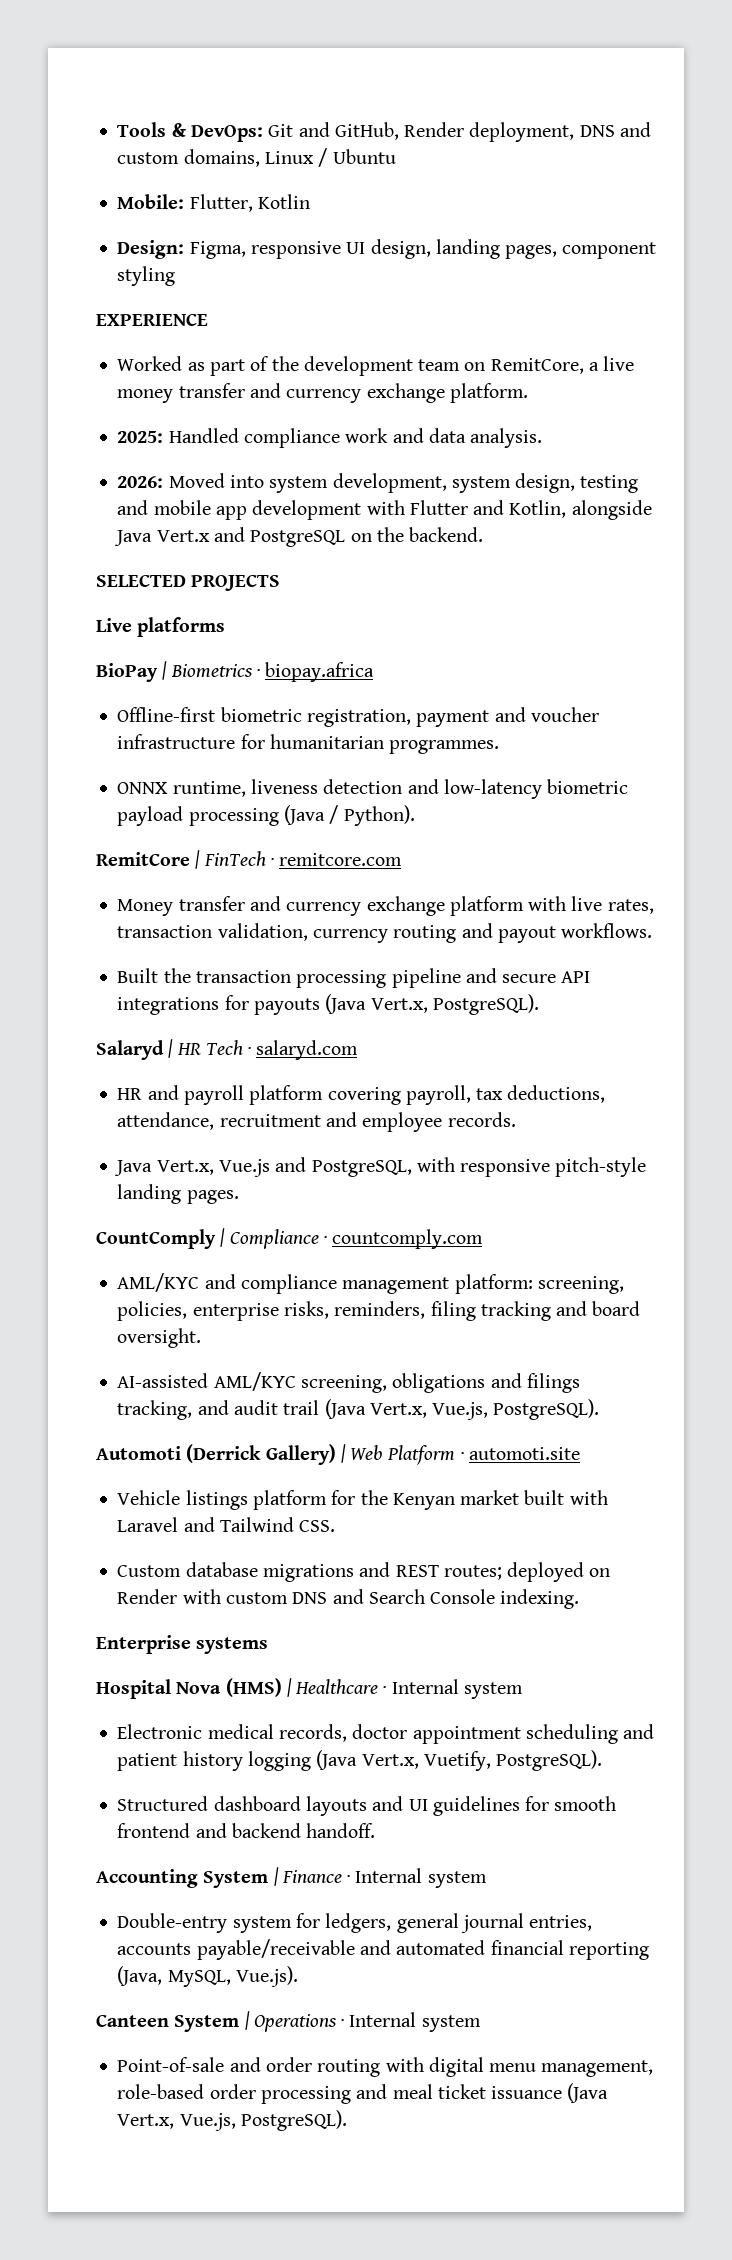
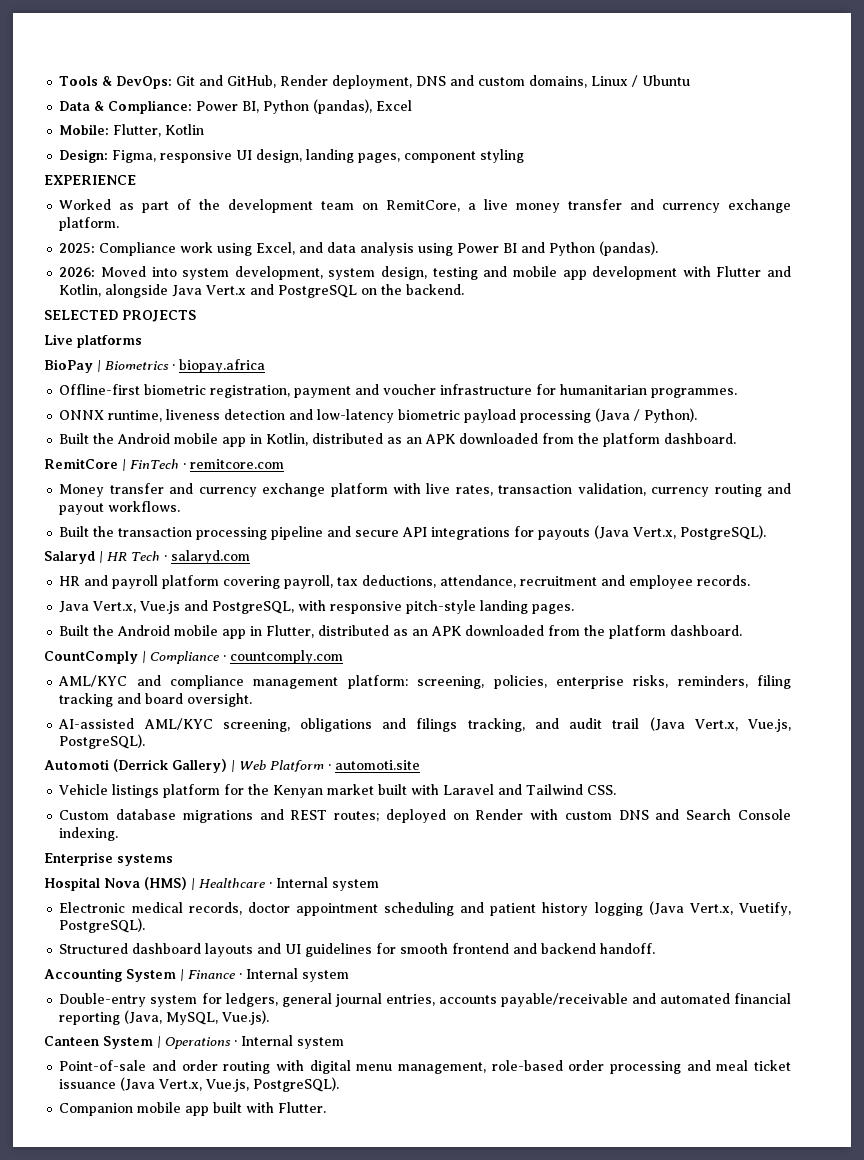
+ Data & Compliance: Power BI, Python (pandas), Excel
- 2025: Handled compliance work and data analysis.
+ 2025: Compliance work using Excel, and data analysis using Power BI and Python (pandas).
+ Built the Android mobile app in Kotlin, distributed as an APK downloaded from the platform dashboard.
+ Built the Android mobile app in Flutter, distributed as an APK downloaded from the platform dashboard.
+ Companion mobile app built with Flutter.

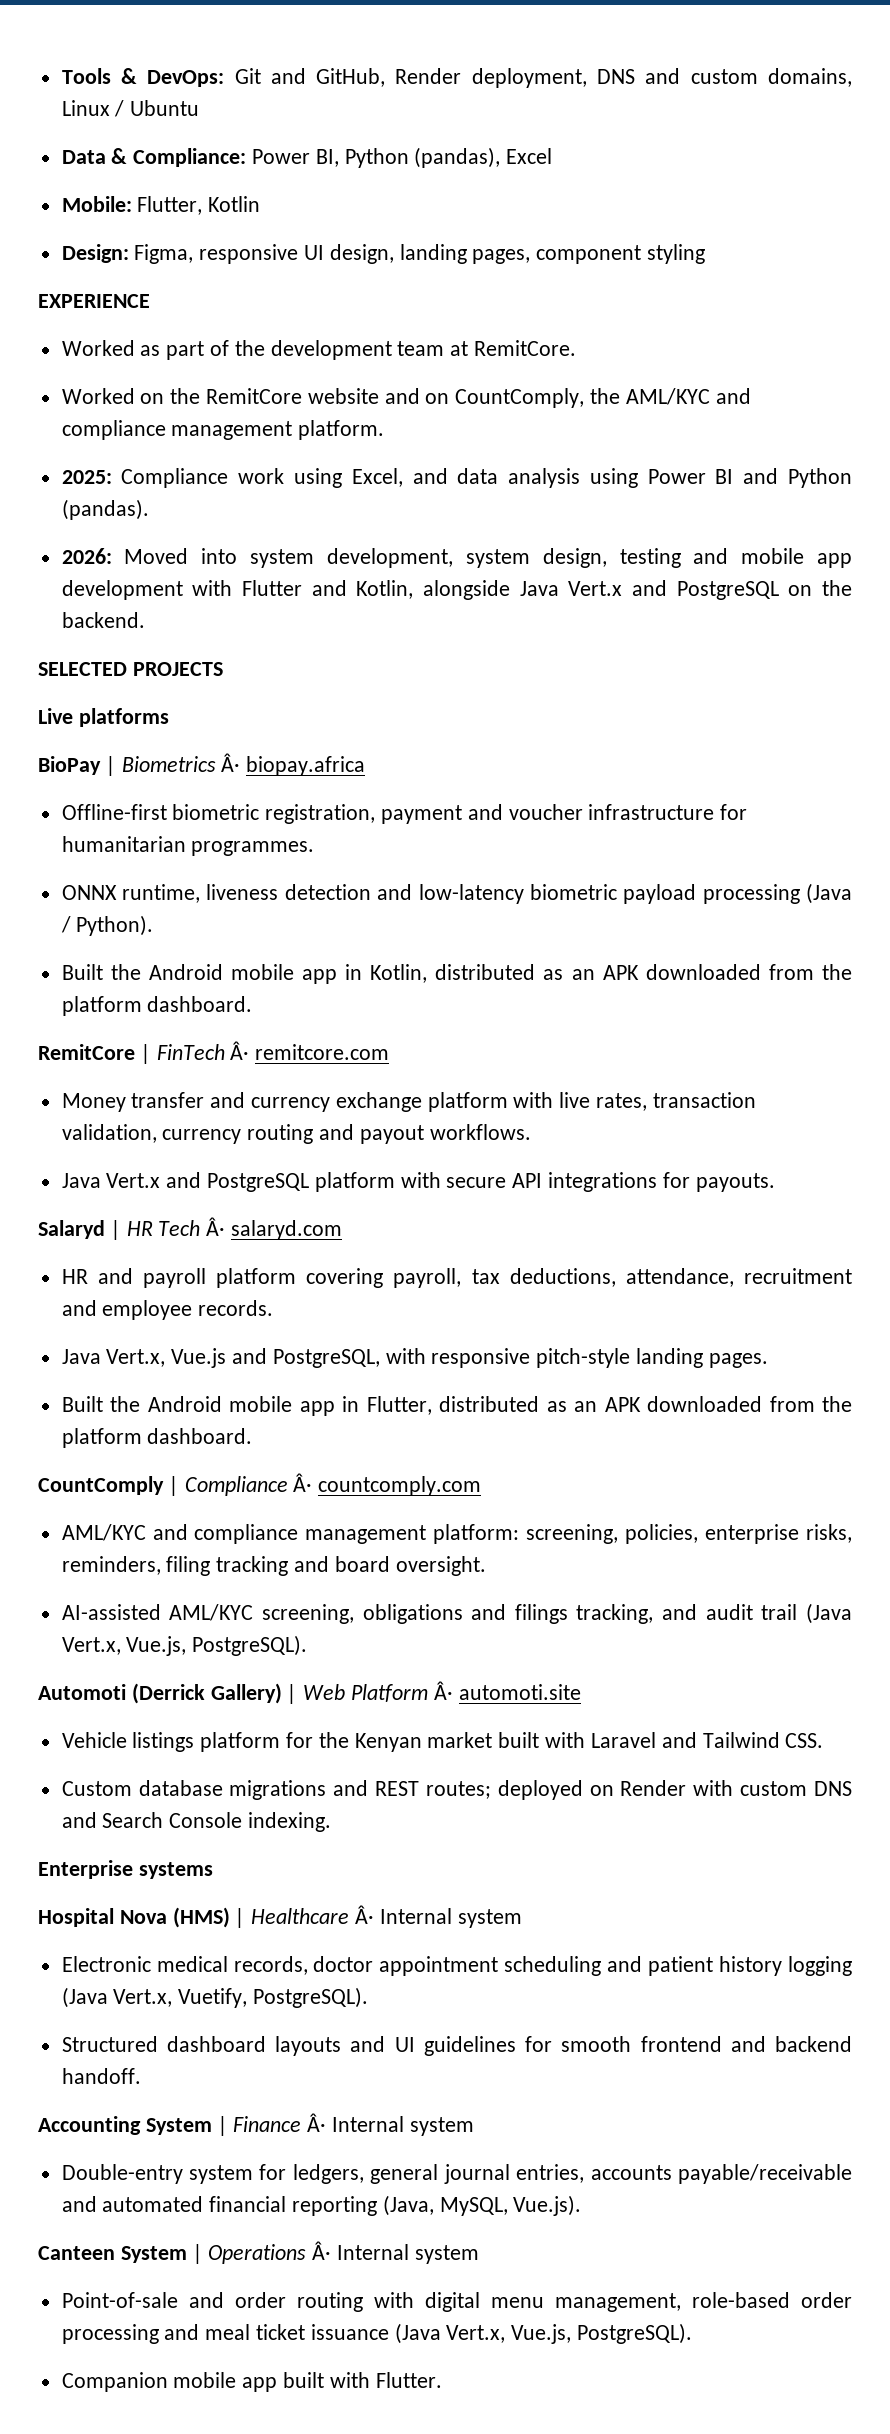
- Worked as part of the development team on RemitCore, a live money transfer and currency exchange platform.
+ Worked as part of the development team at RemitCore.
+ Worked on the RemitCore website and on CountComply, the AML/KYC and compliance management platform.
- BioPay | Biometrics · biopay.africa
+ BioPay | Biometrics Â· biopay.africa
- RemitCore | FinTech · remitcore.com
+ RemitCore | FinTech Â· remitcore.com
- Built the transaction processing pipeline and secure API integrations for payouts (Java Vert.x, PostgreSQL).
+ Java Vert.x and PostgreSQL platform with secure API integrations for payouts.
- Salaryd | HR Tech · salaryd.com
+ Salaryd | HR Tech Â· salaryd.com
- CountComply | Compliance · countcomply.com
+ CountComply | Compliance Â· countcomply.com
- Automoti (Derrick Gallery) | Web Platform · automoti.site
+ Automoti (Derrick Gallery) | Web Platform Â· automoti.site
- Hospital Nova (HMS) | Healthcare · Internal system
+ Hospital Nova (HMS) | Healthcare Â· Internal system
- Accounting System | Finance · Internal system
+ Accounting System | Finance Â· Internal system
- Canteen System | Operations · Internal system
+ Canteen System | Operations Â· Internal system

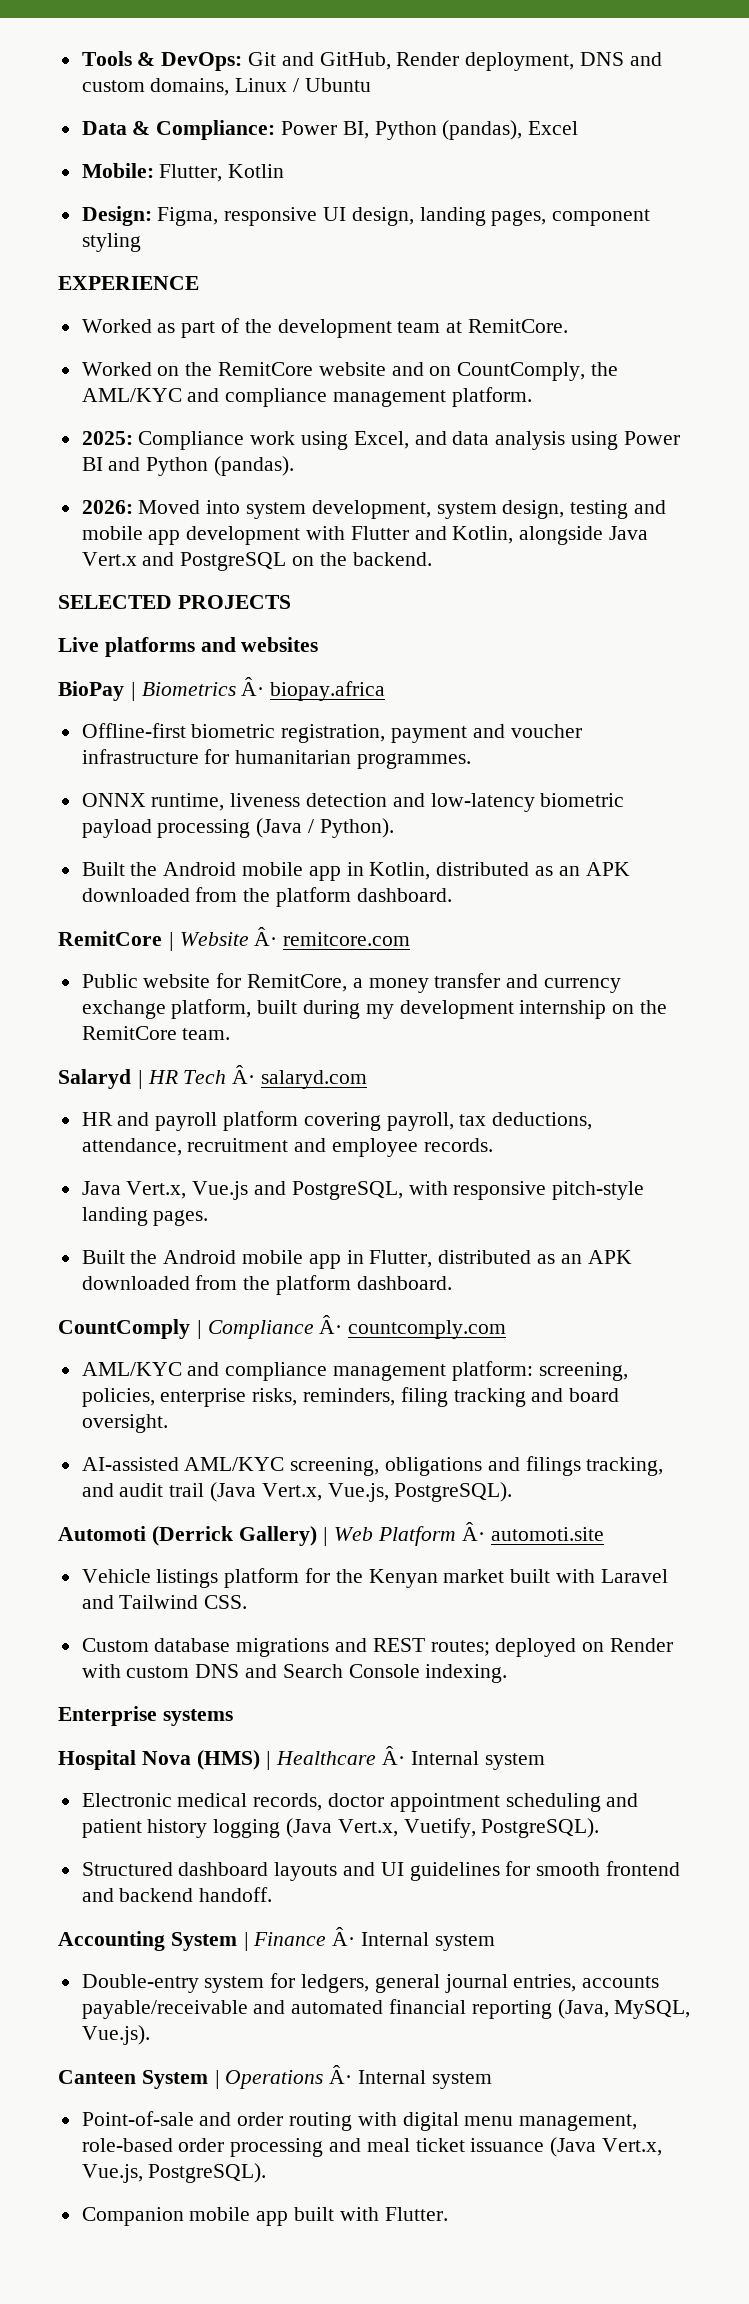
- Live platforms
+ Live platforms and websites
- RemitCore | FinTech Â· remitcore.com
+ RemitCore | Website Â· remitcore.com
- Money transfer and currency exchange platform with live rates, transaction validation, currency routing and payout workflows.
- Java Vert.x and PostgreSQL platform with secure API integrations for payouts.
+ Public website for RemitCore, a money transfer and currency exchange platform, built during my development internship on the RemitCore team.

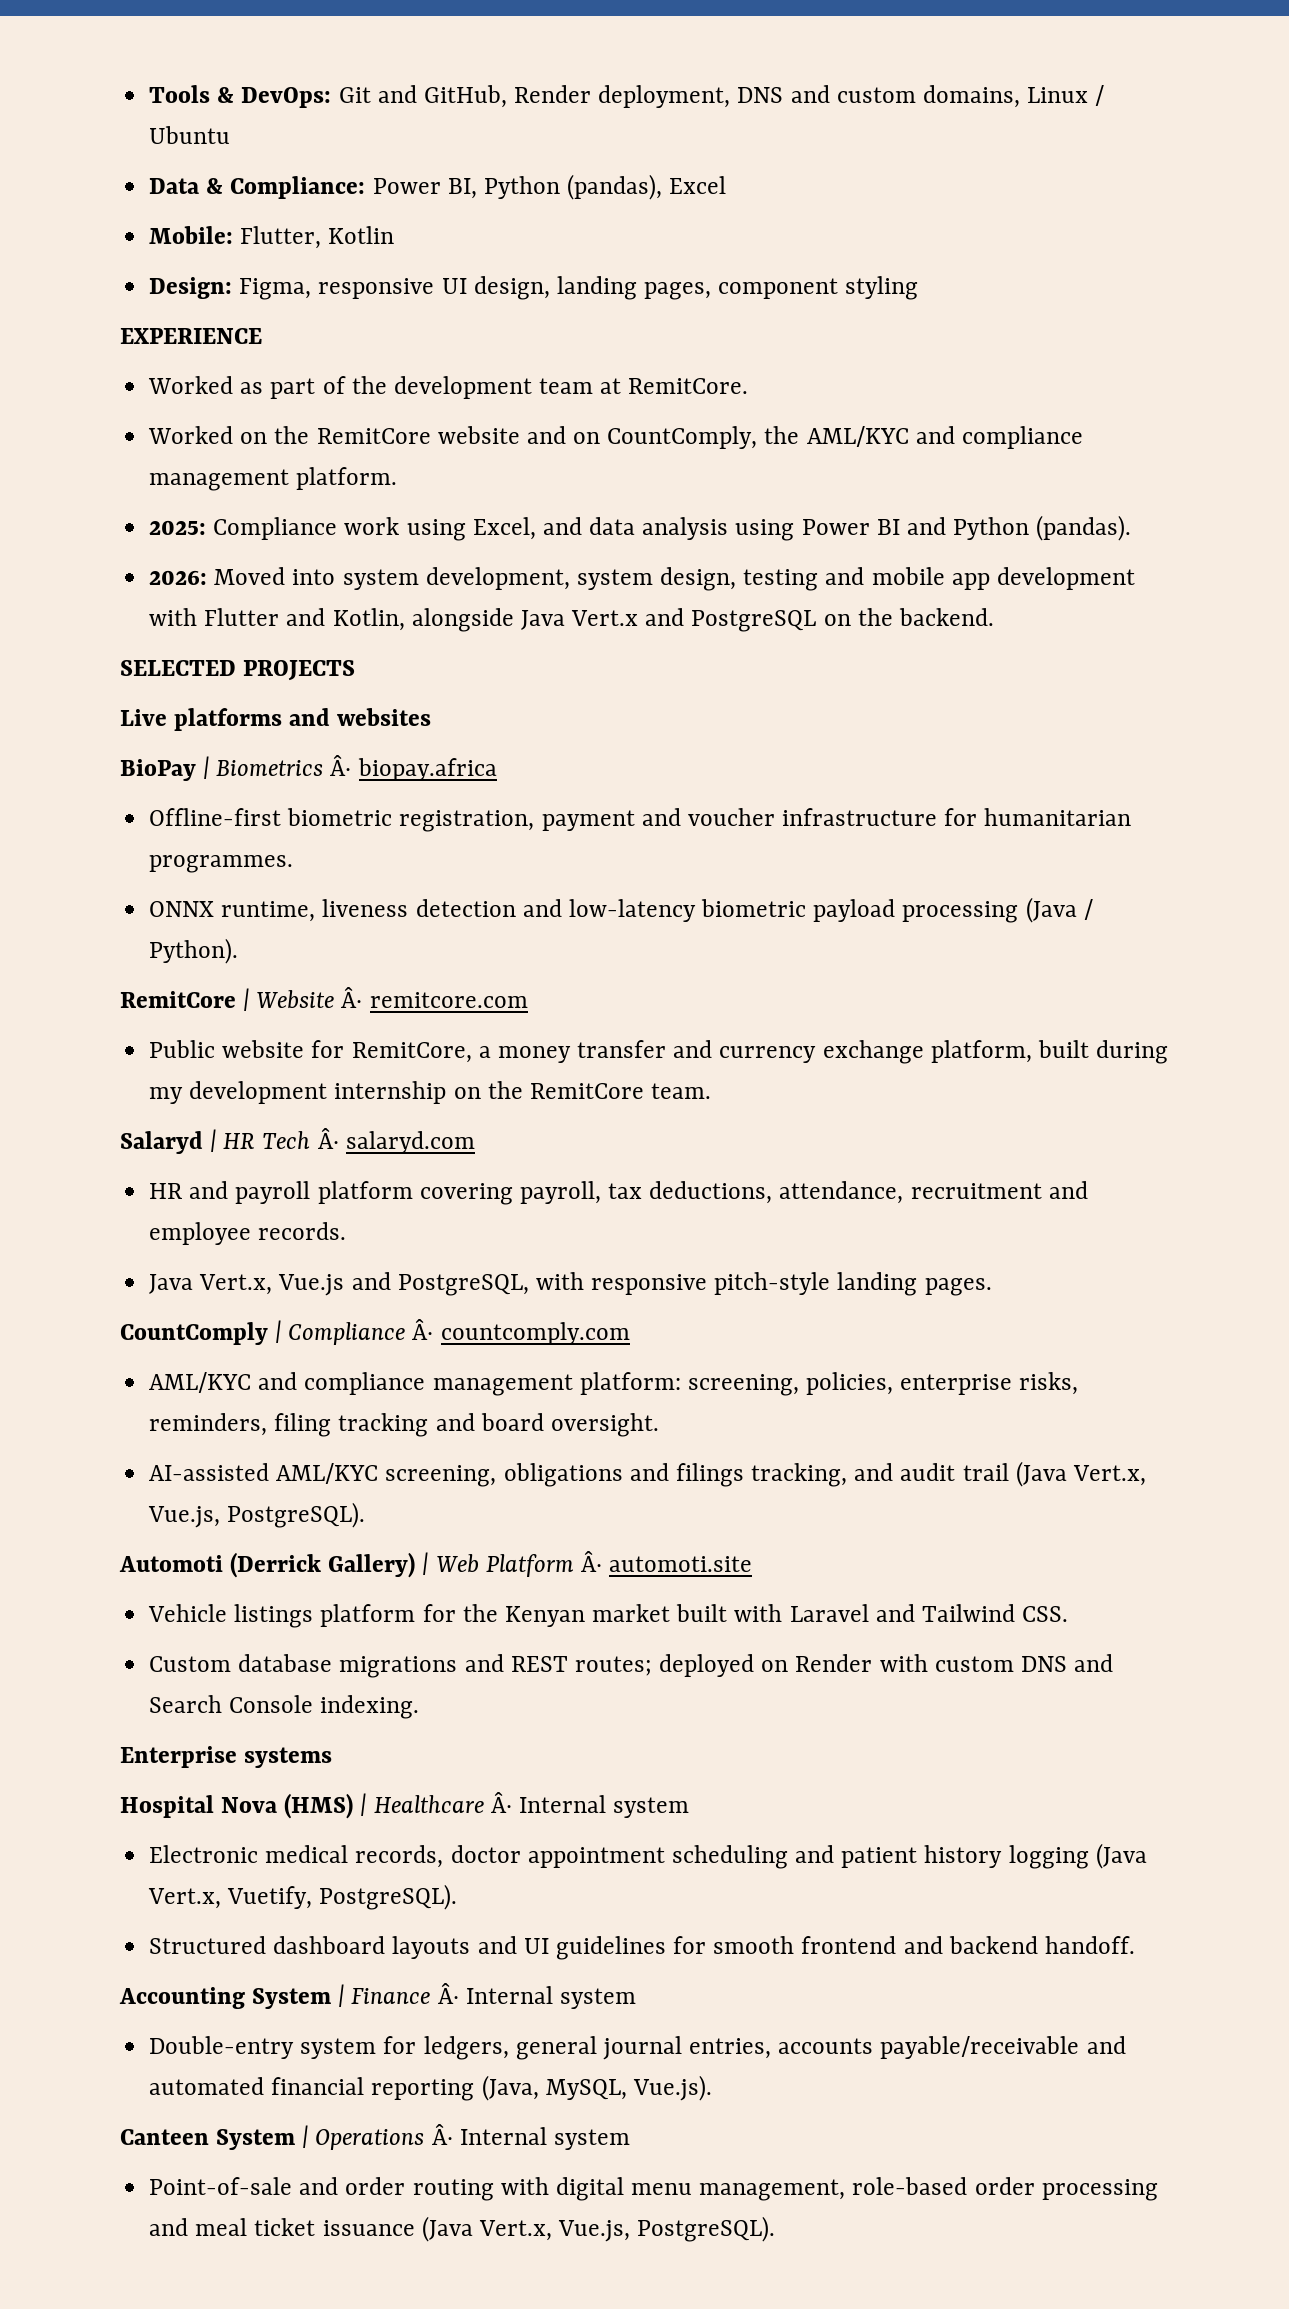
- Built the Android mobile app in Kotlin, distributed as an APK downloaded from the platform dashboard.
- Built the Android mobile app in Flutter, distributed as an APK downloaded from the platform dashboard.
- Companion mobile app built with Flutter.

